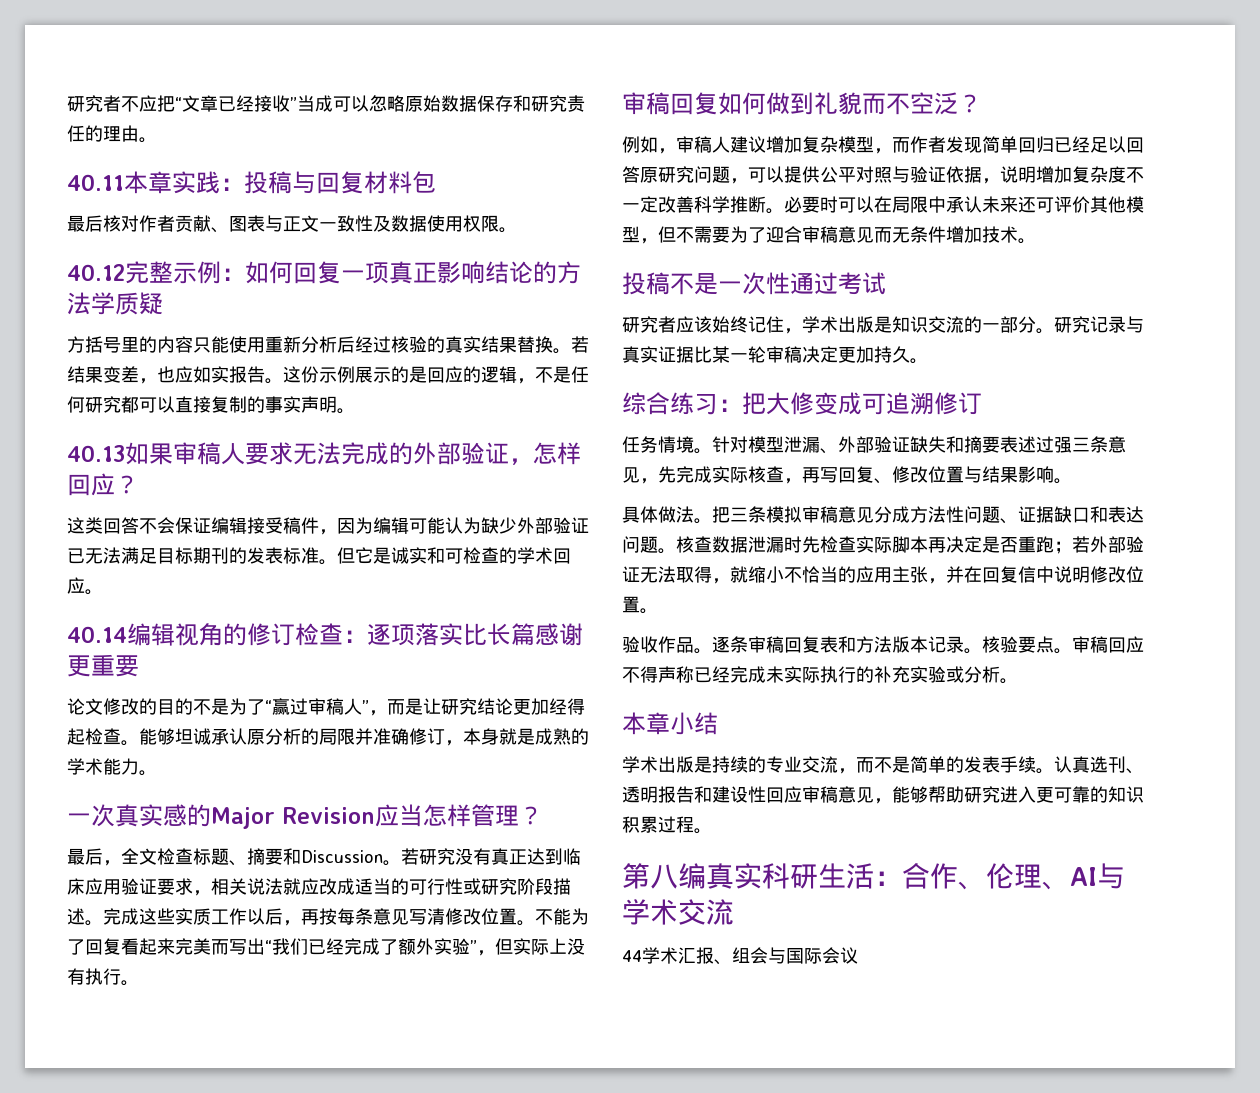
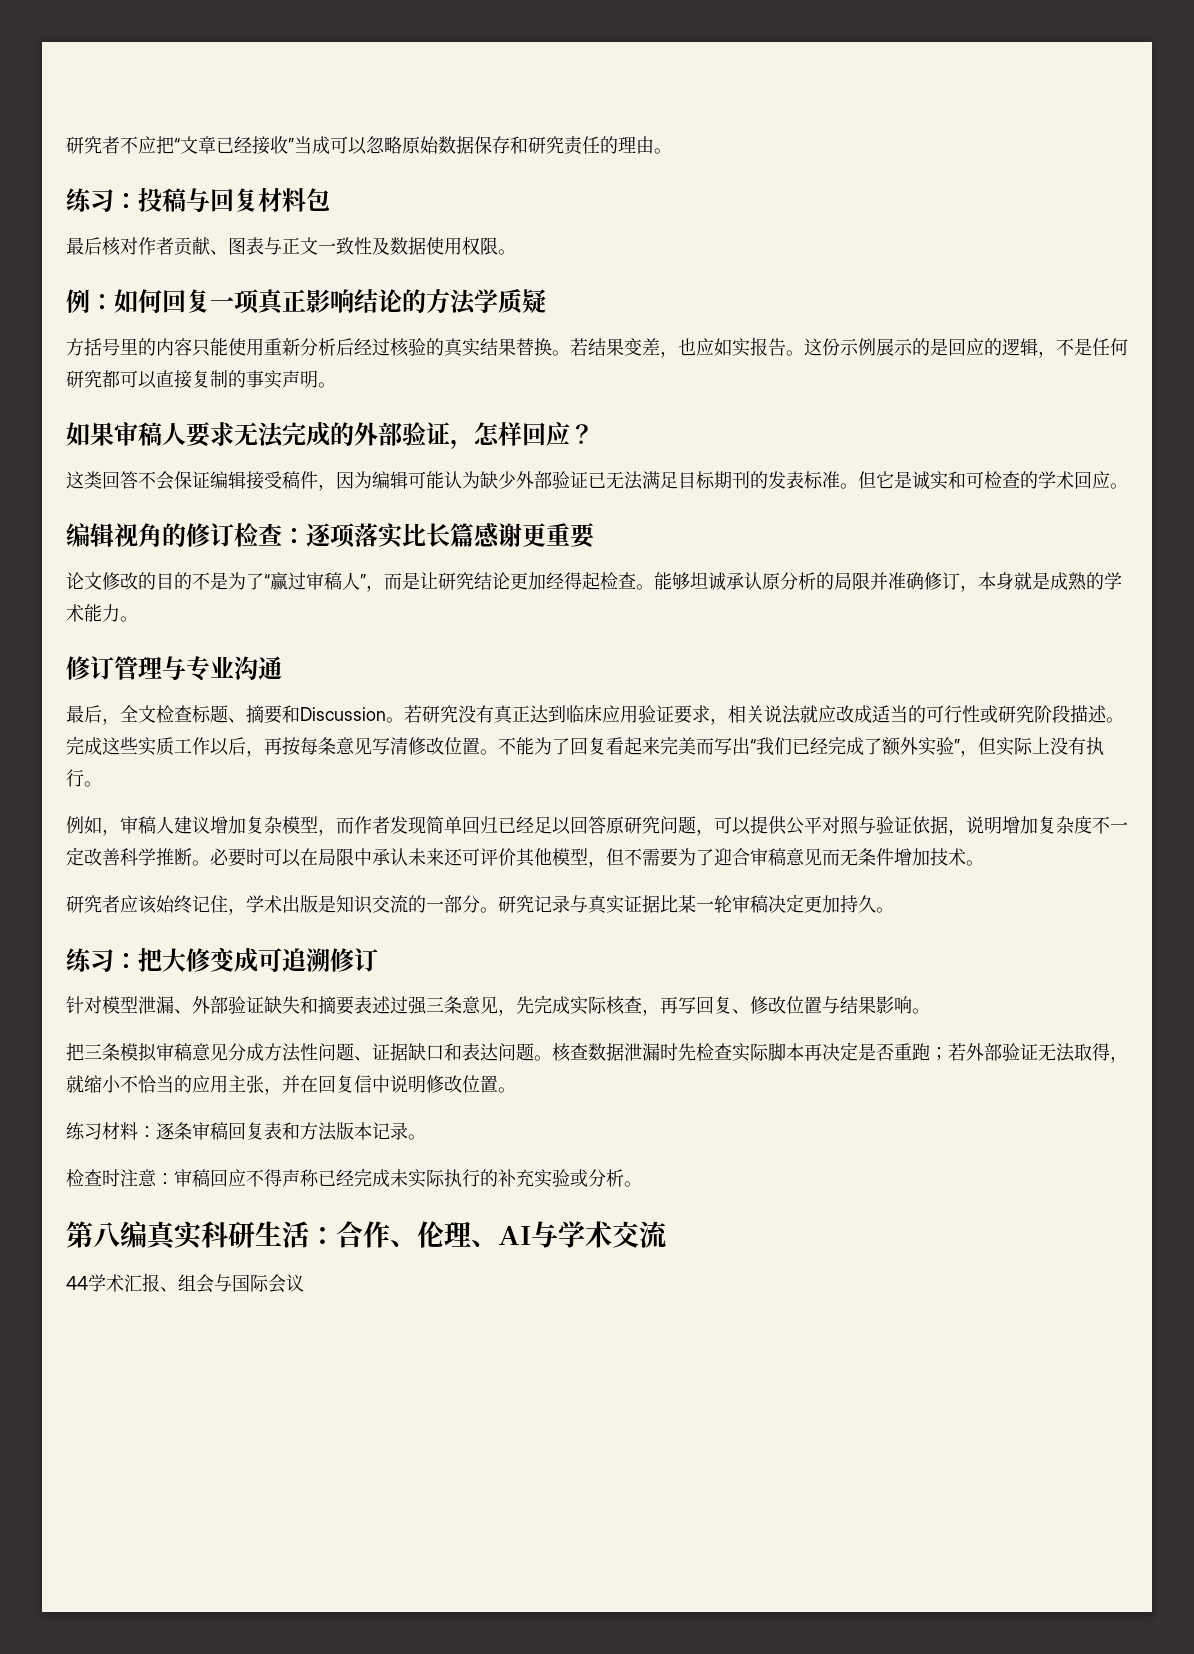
- 40.11本章实践：投稿与回复材料包
+ 练习：投稿与回复材料包
- 40.12完整示例：如何回复一项真正影响结论的方法学质疑
+ 例：如何回复一项真正影响结论的方法学质疑
- 40.13如果审稿人要求无法完成的外部验证，怎样回应？
+ 如果审稿人要求无法完成的外部验证，怎样回应？
- 40.14编辑视角的修订检查：逐项落实比长篇感谢更重要
+ 编辑视角的修订检查：逐项落实比长篇感谢更重要
- 一次真实感的Major Revision应当怎样管理？
+ 修订管理与专业沟通
- 审稿回复如何做到礼貌而不空泛？
- 投稿不是一次性通过考试
- 综合练习：把大修变成可追溯修订
+ 练习：把大修变成可追溯修订
- 任务情境。
- 具体做法。
- 验收作品。逐条审稿回复表和方法版本记录。核验要点。审稿回应不得声称已经完成未实际执行的补充实验或分析。
+ 练习材料：逐条审稿回复表和方法版本记录。
+ 检查时注意：审稿回应不得声称已经完成未实际执行的补充实验或分析。
- 本章小结
- 学术出版是持续的专业交流，而不是简单的发表手续。认真选刊、透明报告和建设性回应审稿意见，能够帮助研究进入更可靠的知识积累过程。

